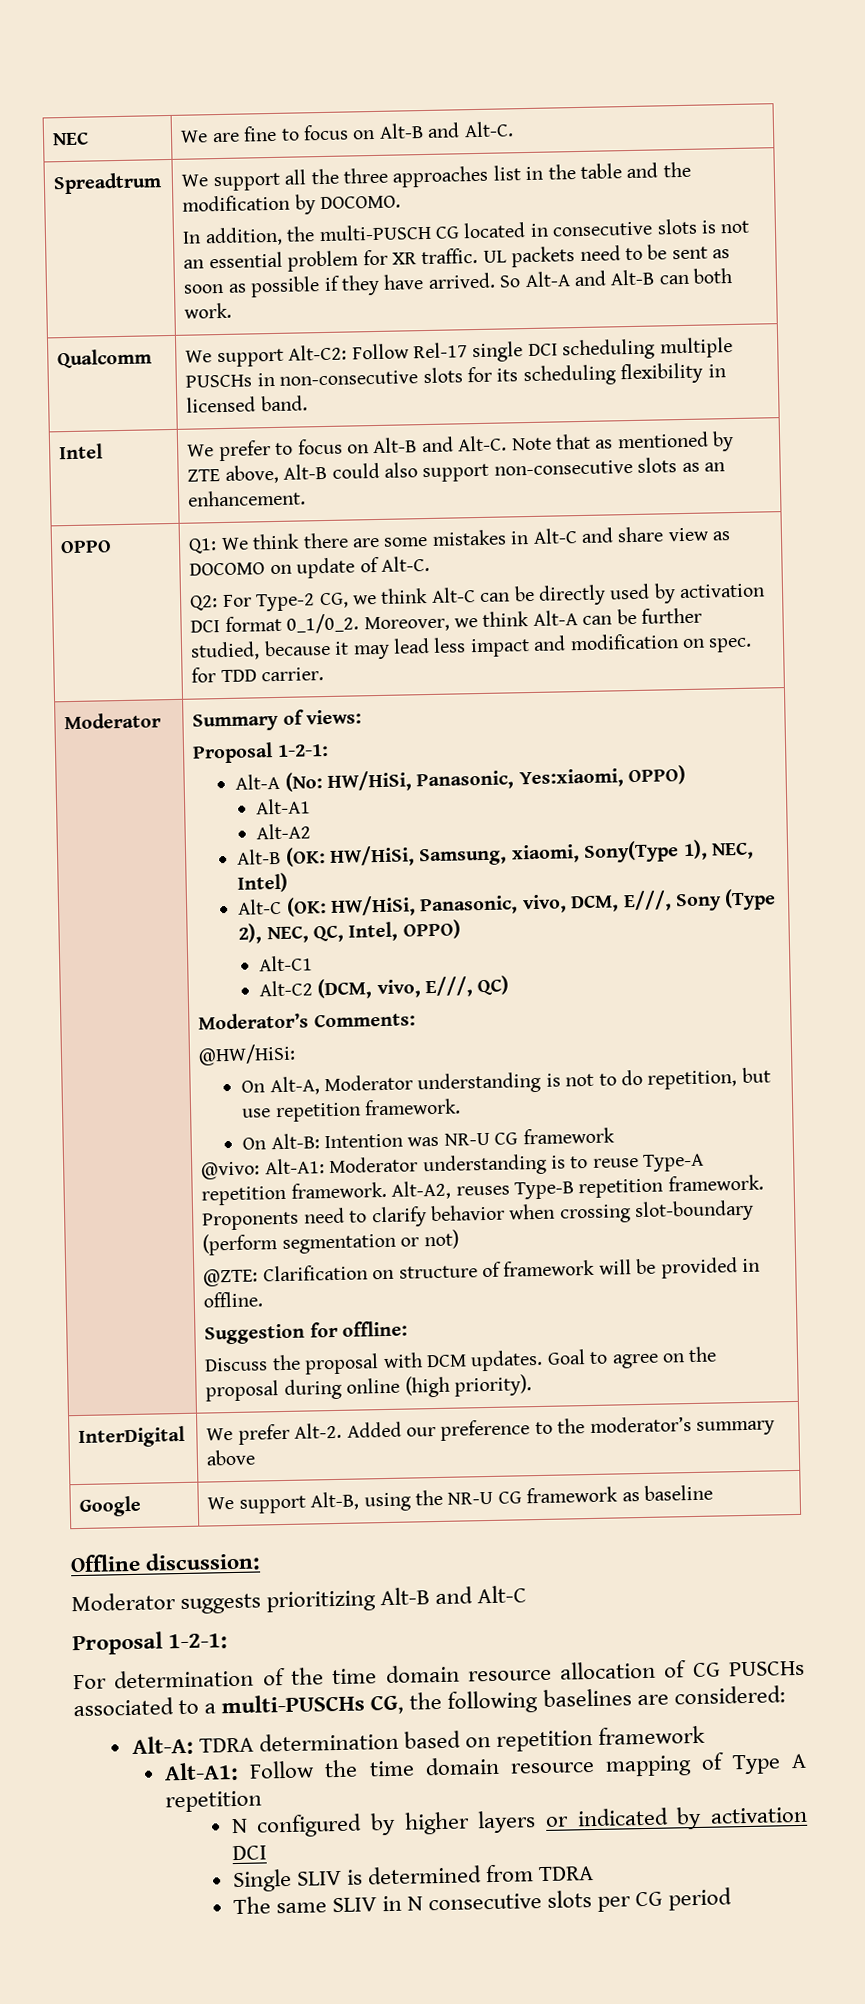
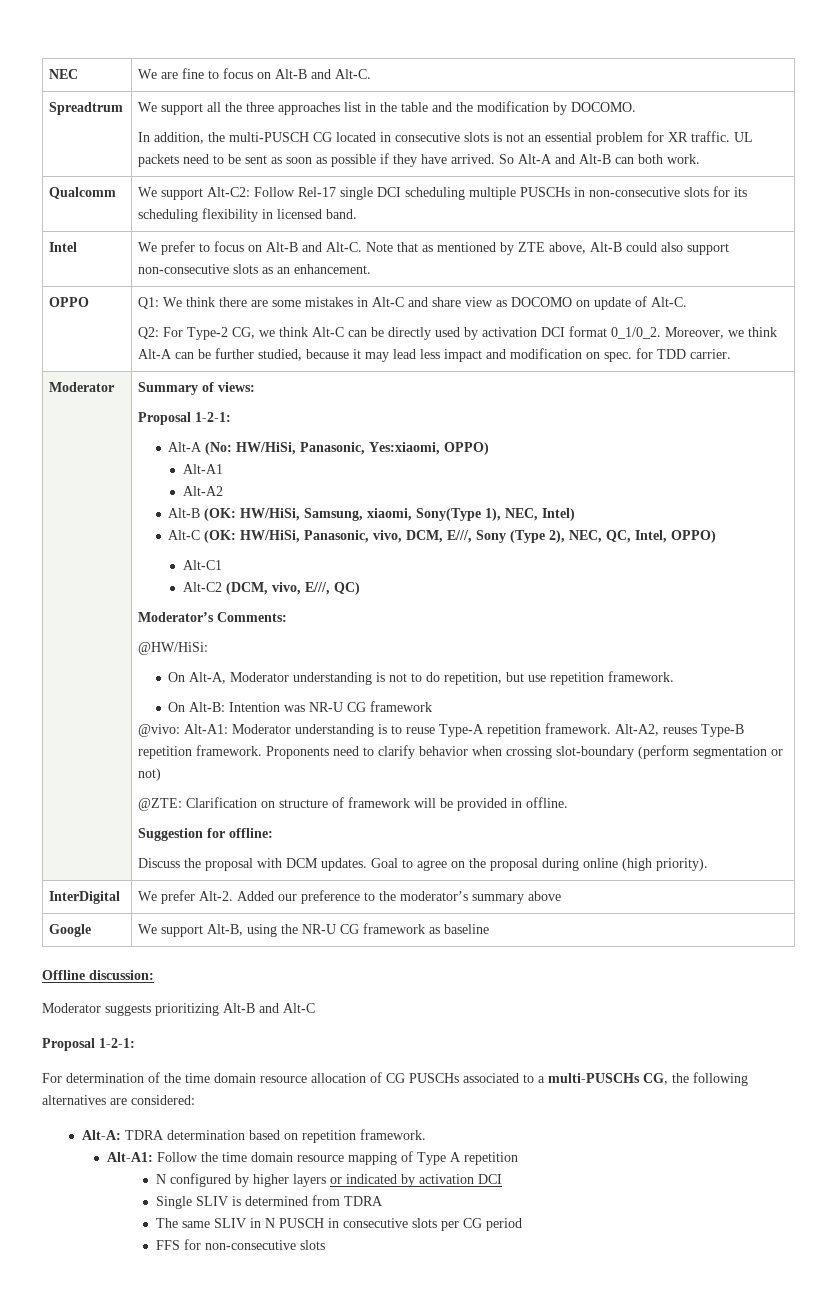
- For determination of the time domain resource allocation of CG PUSCHs associated to a multi-PUSCHs CG, the following baselines are considered:
+ For determination of the time domain resource allocation of CG PUSCHs associated to a multi-PUSCHs CG, the following alternatives are considered:
- Alt-A: TDRA determination based on repetition framework
+ Alt-A: TDRA determination based on repetition framework.
- The same SLIV in N consecutive slots per CG period
+ The same SLIV in N PUSCH in consecutive slots per CG period
+ FFS for non-consecutive slots

